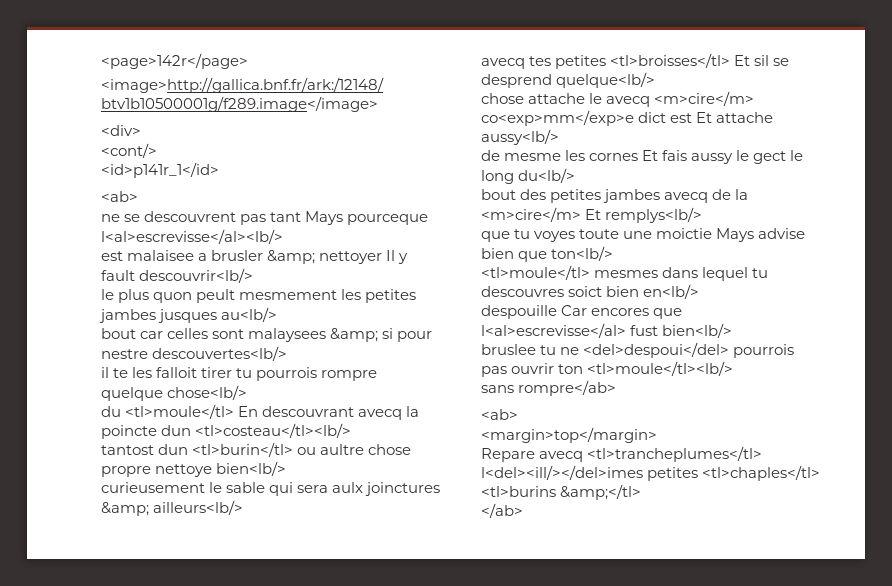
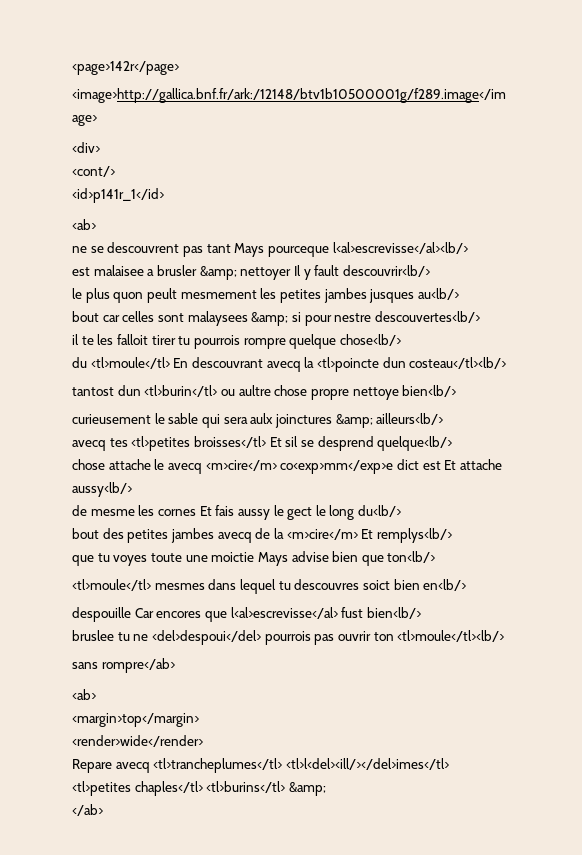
- du <tl>moule</tl> En descouvrant avecq la poincte dun <tl>costeau</tl><lb/>
+ du <tl>moule</tl> En descouvrant avecq la <tl>poincte dun costeau</tl><lb/>
- avecq tes petites <tl>broisses</tl> Et sil se desprend quelque<lb/>
+ avecq tes <tl>petites broisses</tl> Et sil se desprend quelque<lb/>
+ <render>wide</render>
- Repare avecq <tl>trancheplumes</tl> l<del><ill/></del>imes petites <tl>chaples</tl> <tl>burins &amp;</tl>
+ Repare avecq <tl>trancheplumes</tl> <tl>l<del><ill/></del>imes</tl> <tl>petites chaples</tl> <tl>burins</tl> &amp;

